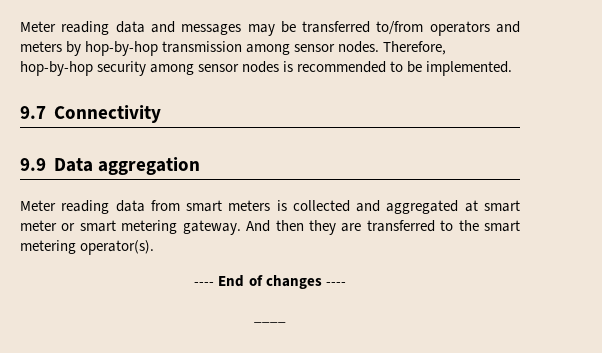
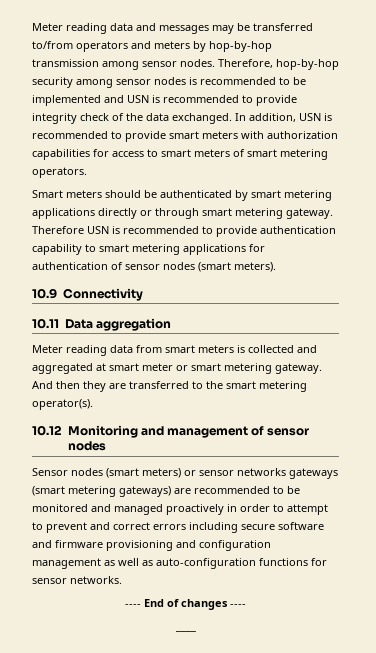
- Therefore, hop-by-hop security among sensor nodes is recommended to be implemented.
- 9.7 Connectivity
+ Therefore, hop-by-hop security among sensor nodes is recommended to be implemented and USN is recommended to provide integrity check of the data exchanged. In addition, USN is recommended to provide smart meters with authorization capabilities for access to smart meters of smart metering operators.
+ Smart meters should be authenticated by smart metering applications directly or through smart metering gateway. Therefore USN is recommended to provide authentication capability to smart metering applications for authentication of sensor nodes (smart meters).
+ 10.9 Connectivity
- 9.9 Data aggregation
+ 10.11 Data aggregation
+ 10.12 Monitoring and management of sensor nodes
+ Sensor nodes (smart meters) or sensor networks gateways (smart metering gateways) are recommended to be monitored and managed proactively in order to attempt to prevent and correct errors including secure software and firmware provisioning and configuration management as well as auto-configuration functions for sensor networks.

